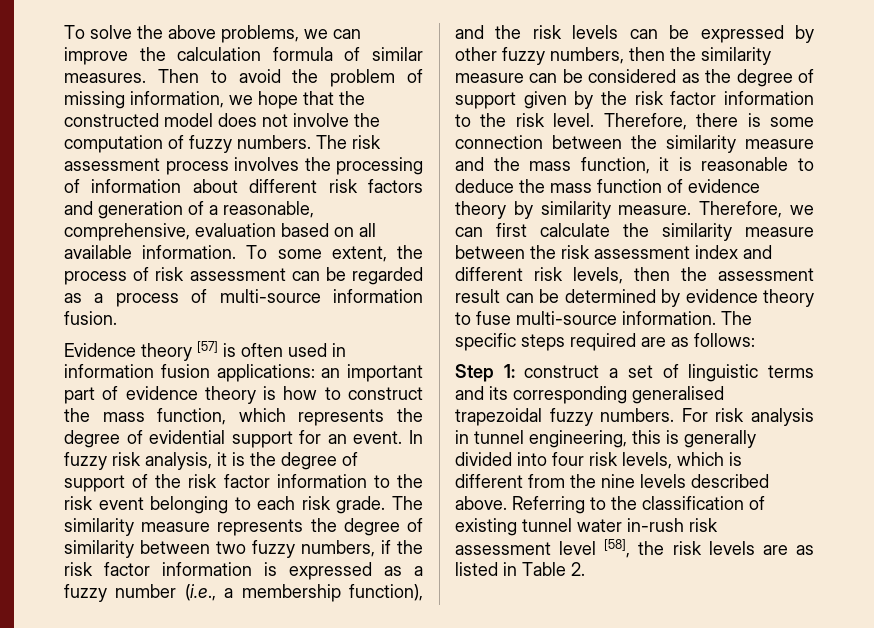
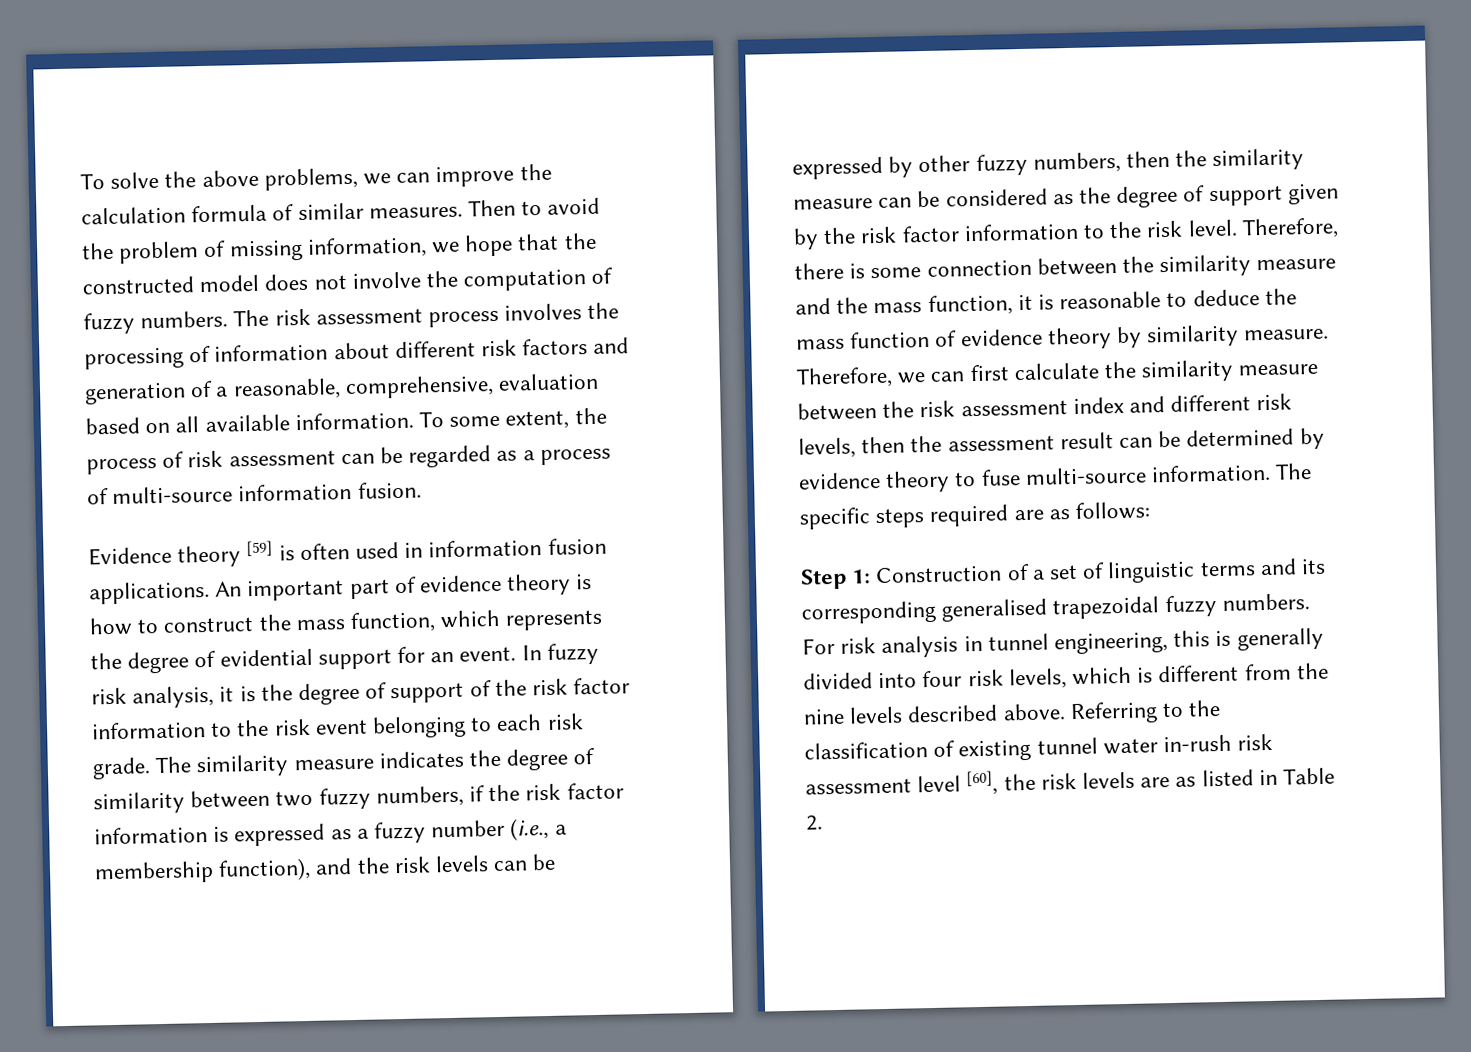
- Evidence theory [57] is often used in information fusion applications: an important part of evidence theory is how to construct the mass function, which represents the degree of evidential support for an event.
+ Evidence theory [59] is often used in information fusion applications. An important part of evidence theory is how to construct the mass function, which represents the degree of evidential support for an event.
- The similarity measure represents the degree of similarity between two fuzzy numbers, if the risk factor information is expressed as a fuzzy number (i.e., a membership function), and the risk levels can be expressed by other fuzzy numbers, then the similarity measure can be considered as the degree of support given by the risk factor information to the risk level.
+ The similarity measure indicates the degree of similarity between two fuzzy numbers, if the risk factor information is expressed as a fuzzy number (i.e., a membership function), and the risk levels can be expressed by other fuzzy numbers, then the similarity measure can be considered as the degree of support given by the risk factor information to the risk level.
- Step 1: construct a set of linguistic terms and its corresponding generalised trapezoidal fuzzy numbers.
+ Step 1: Construction of a set of linguistic terms and its corresponding generalised trapezoidal fuzzy numbers.
- Referring to the classification of existing tunnel water in-rush risk assessment level [58], the risk levels are as listed in Table 2.
+ Referring to the classification of existing tunnel water in-rush risk assessment level [60], the risk levels are as listed in Table 2.

